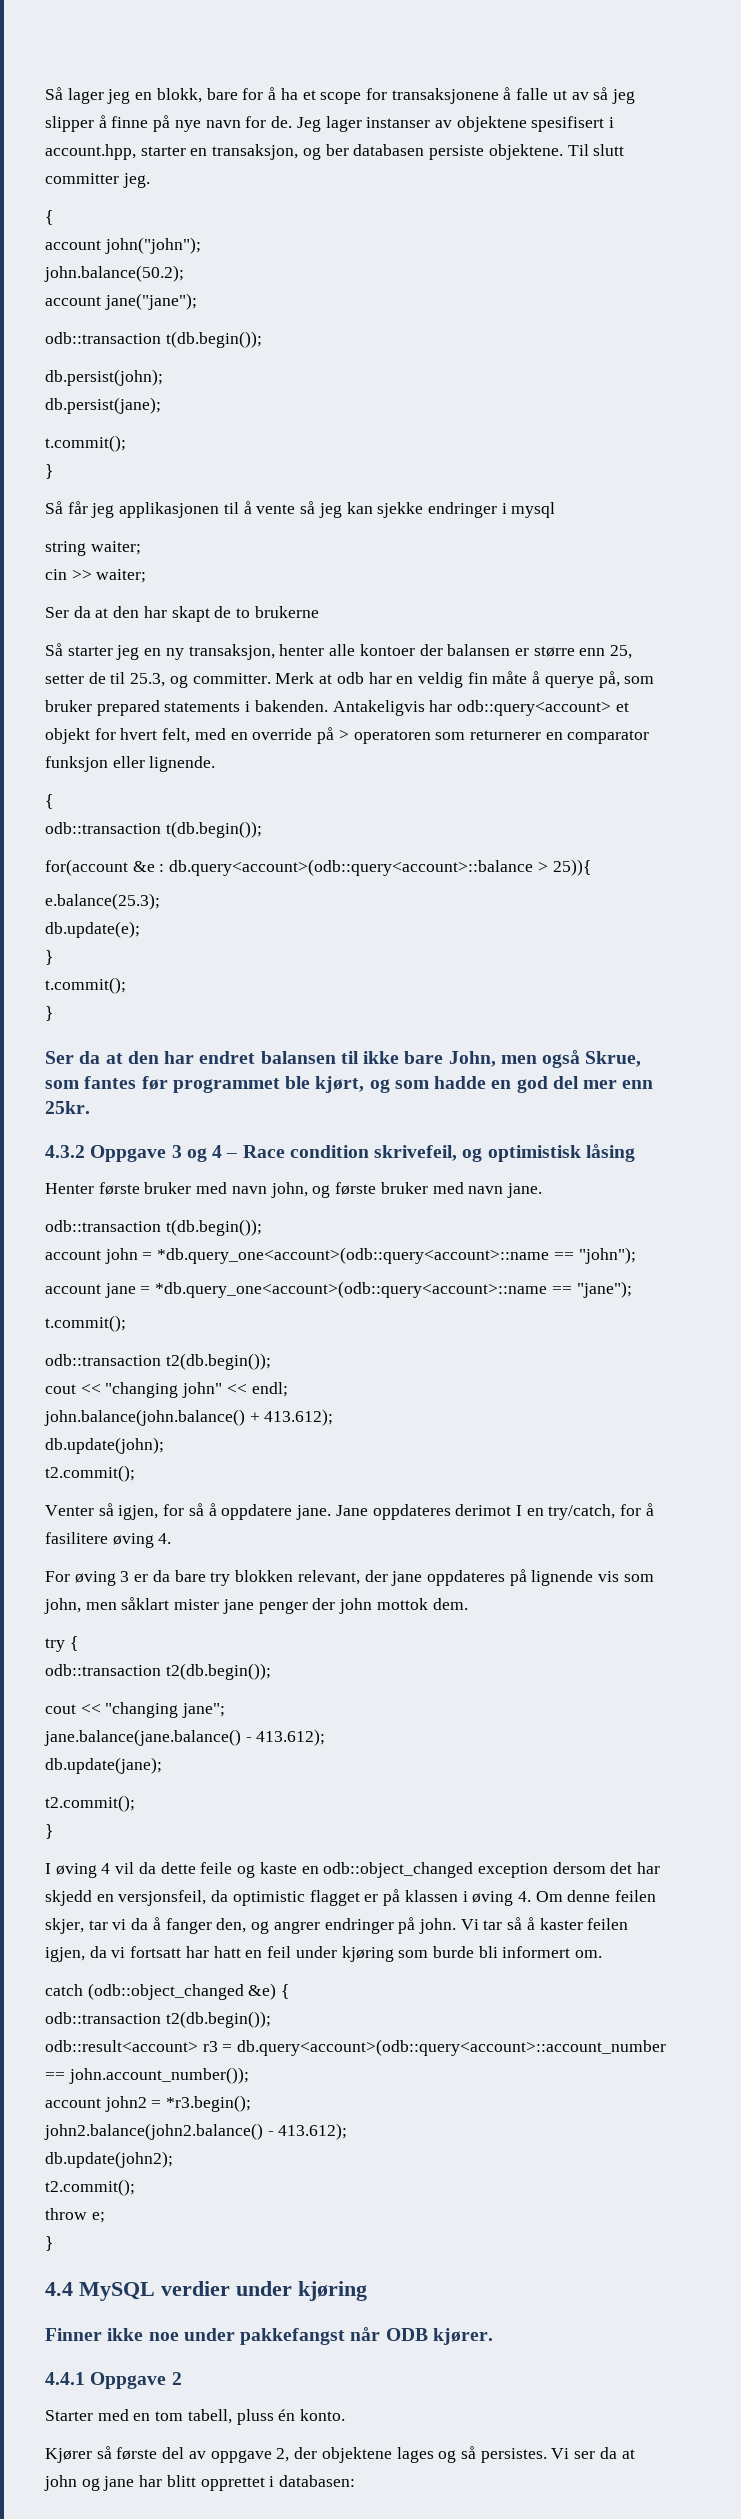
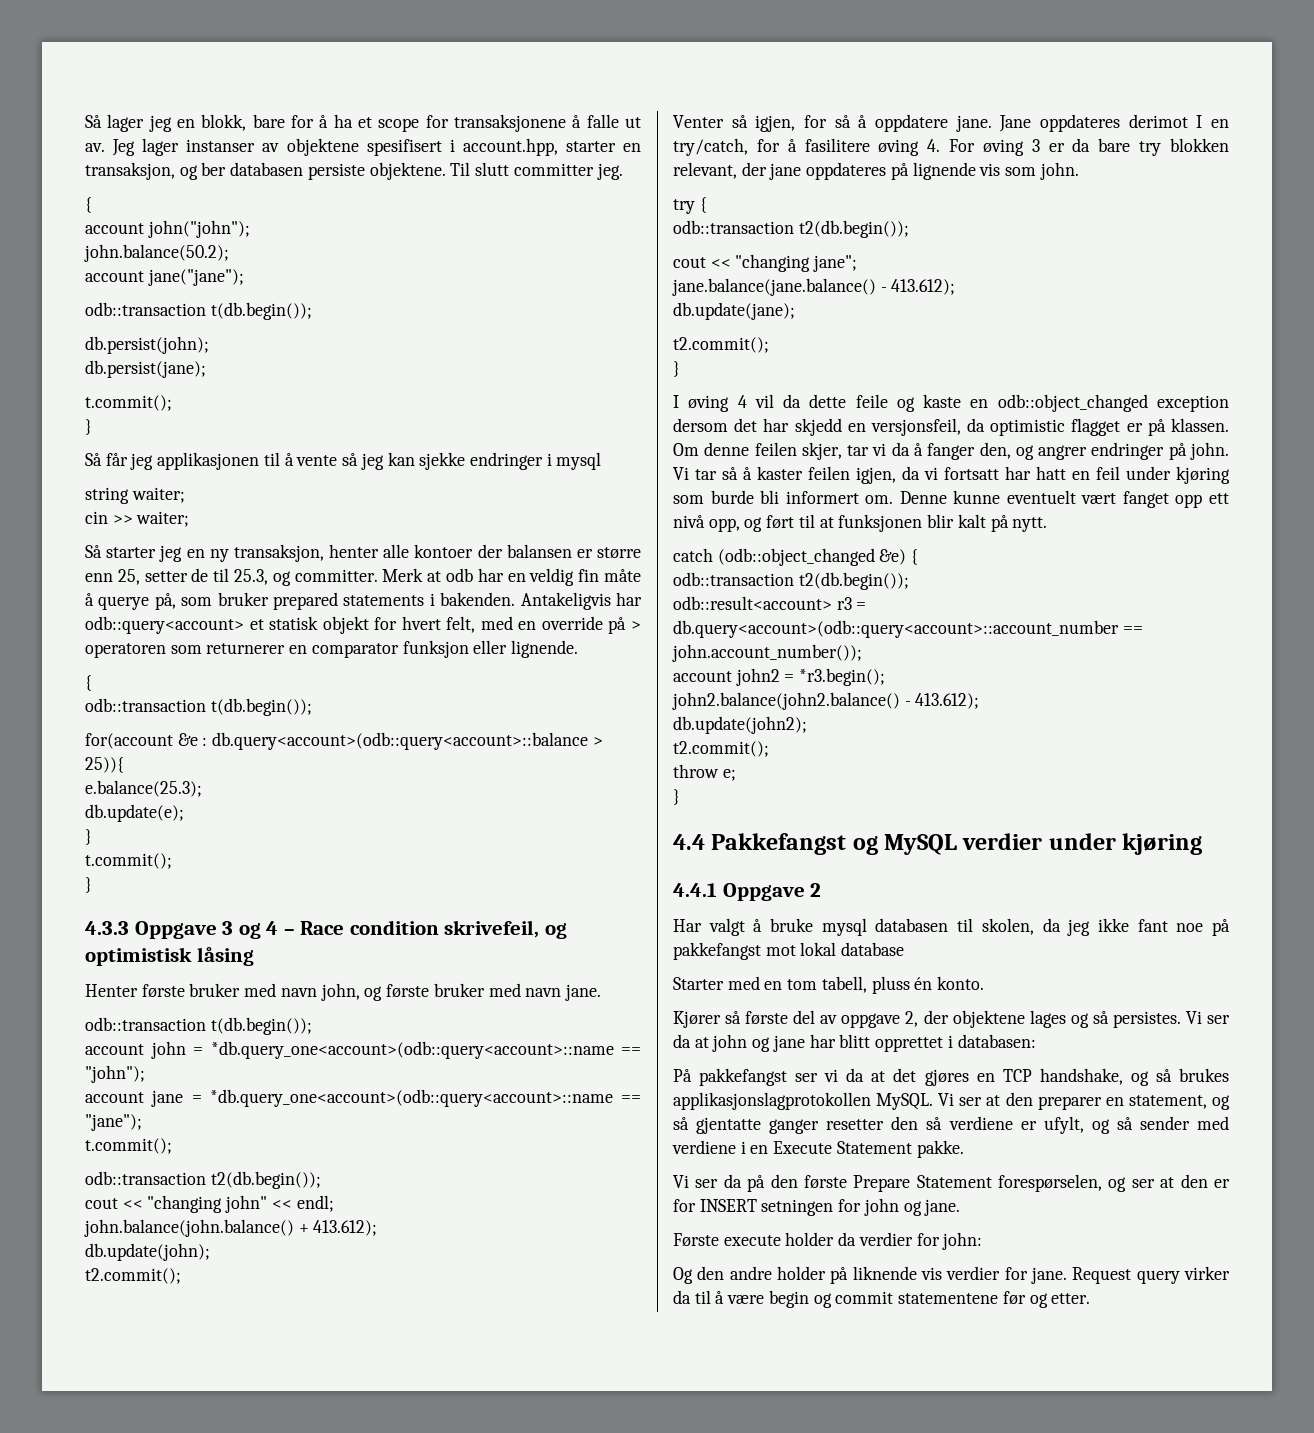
- Så lager jeg en blokk, bare for å ha et scope for transaksjonene å falle ut av så jeg slipper å finne på nye navn for de.
+ Så lager jeg en blokk, bare for å ha et scope for transaksjonene å falle ut av.
- Ser da at den har skapt de to brukerne
- Antakeligvis har odb::query<account> et objekt for hvert felt, med en override på > operatoren som returnerer en comparator funksjon eller lignende.
+ Antakeligvis har odb::query<account> et statisk objekt for hvert felt, med en override på > operatoren som returnerer en comparator funksjon eller lignende.
- Ser da at den har endret balansen til ikke bare John, men også Skrue, som fantes før programmet ble kjørt, og som hadde en god del mer enn 25kr.
- 4.3.2 Oppgave 3 og 4 – Race condition skrivefeil, og optimistisk låsing
+ 4.3.3 Oppgave 3 og 4 – Race condition skrivefeil, og optimistisk låsing
- Jane oppdateres derimot I en try/catch, for å fasilitere øving 4.
- For øving 3 er da bare try blokken relevant, der jane oppdateres på lignende vis som john, men såklart mister jane penger der john mottok dem.
+ Jane oppdateres derimot I en try/catch, for å fasilitere øving 4. For øving 3 er da bare try blokken relevant, der jane oppdateres på lignende vis som john.
- I øving 4 vil da dette feile og kaste en odb::object_changed exception dersom det har skjedd en versjonsfeil, da optimistic flagget er på klassen i øving 4. Om denne feilen skjer, tar vi da å fanger den, og angrer endringer på john.
+ I øving 4 vil da dette feile og kaste en odb::object_changed exception dersom det har skjedd en versjonsfeil, da optimistic flagget er på klassen. Om denne feilen skjer, tar vi da å fanger den, og angrer endringer på john.
+ Denne kunne eventuelt vært fanget opp ett nivå opp, og ført til at funksjonen blir kalt på nytt.
- 4.4 MySQL verdier under kjøring
+ 4.4 Pakkefangst og MySQL verdier under kjøring
- Finner ikke noe under pakkefangst når ODB kjører.
  4.4.1 Oppgave 2
+ Har valgt å bruke mysql databasen til skolen, da jeg ikke fant noe på pakkefangst mot lokal database
+ På pakkefangst ser vi da at det gjøres en TCP handshake, og så brukes applikasjonslagprotokollen MySQL. Vi ser at den preparer en statement, og så gjentatte ganger resetter den så verdiene er ufylt, og så sender med verdiene i en Execute Statement pakke.
+ Vi ser da på den første Prepare Statement forespørselen, og ser at den er for INSERT setningen for john og jane.
+ Første execute holder da verdier for john:
+ Og den andre holder på liknende vis verdier for jane. Request query virker da til å være begin og commit statementene før og etter.

